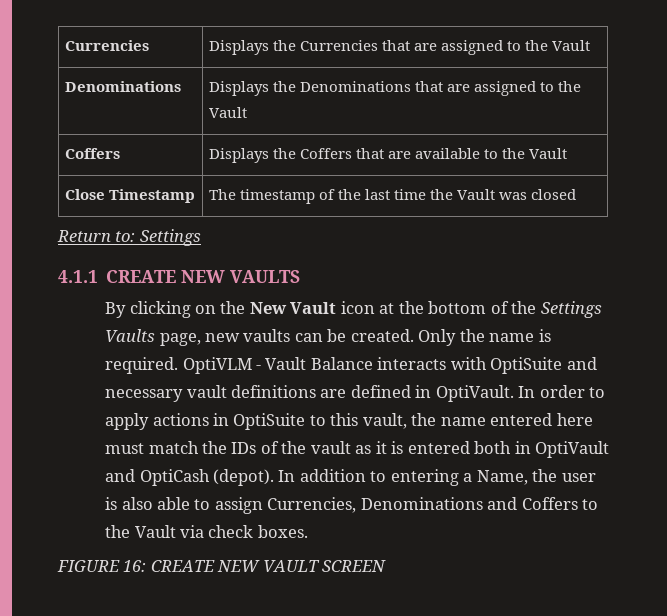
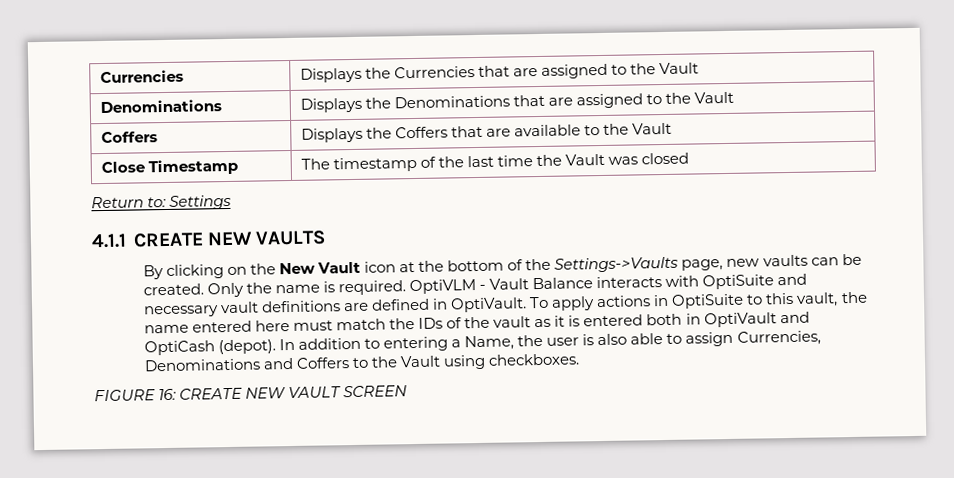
- By clicking on the New Vault icon at the bottom of the Settings Vaults page, new vaults can be created.
+ By clicking on the New Vault icon at the bottom of the Settings->Vaults page, new vaults can be created.
- In order to apply actions in OptiSuite to this vault, the name entered here must match the IDs of the vault as it is entered both in OptiVault and OptiCash (depot).
+ To apply actions in OptiSuite to this vault, the name entered here must match the IDs of the vault as it is entered both in OptiVault and OptiCash (depot).
- In addition to entering a Name, the user is also able to assign Currencies, Denominations and Coffers to the Vault via check boxes.
+ In addition to entering a Name, the user is also able to assign Currencies, Denominations and Coffers to the Vault using checkboxes.

